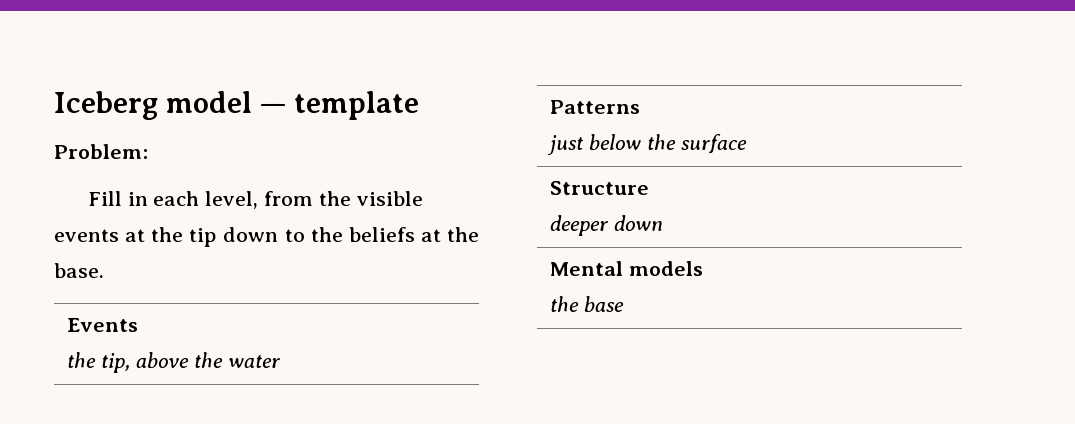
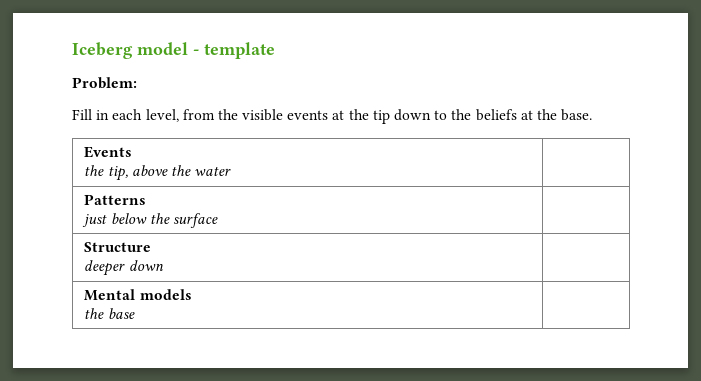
- Iceberg model — template
+ Iceberg model - template

